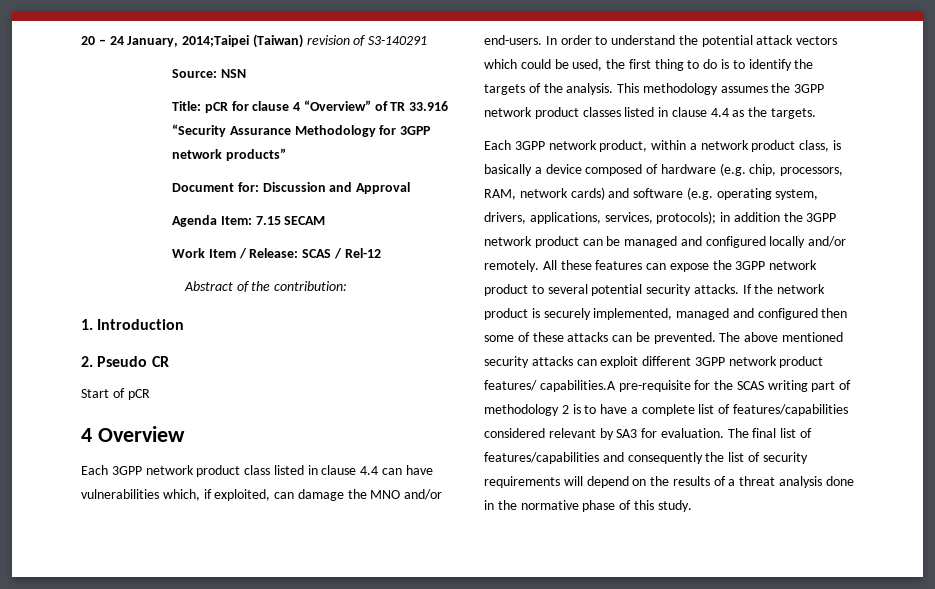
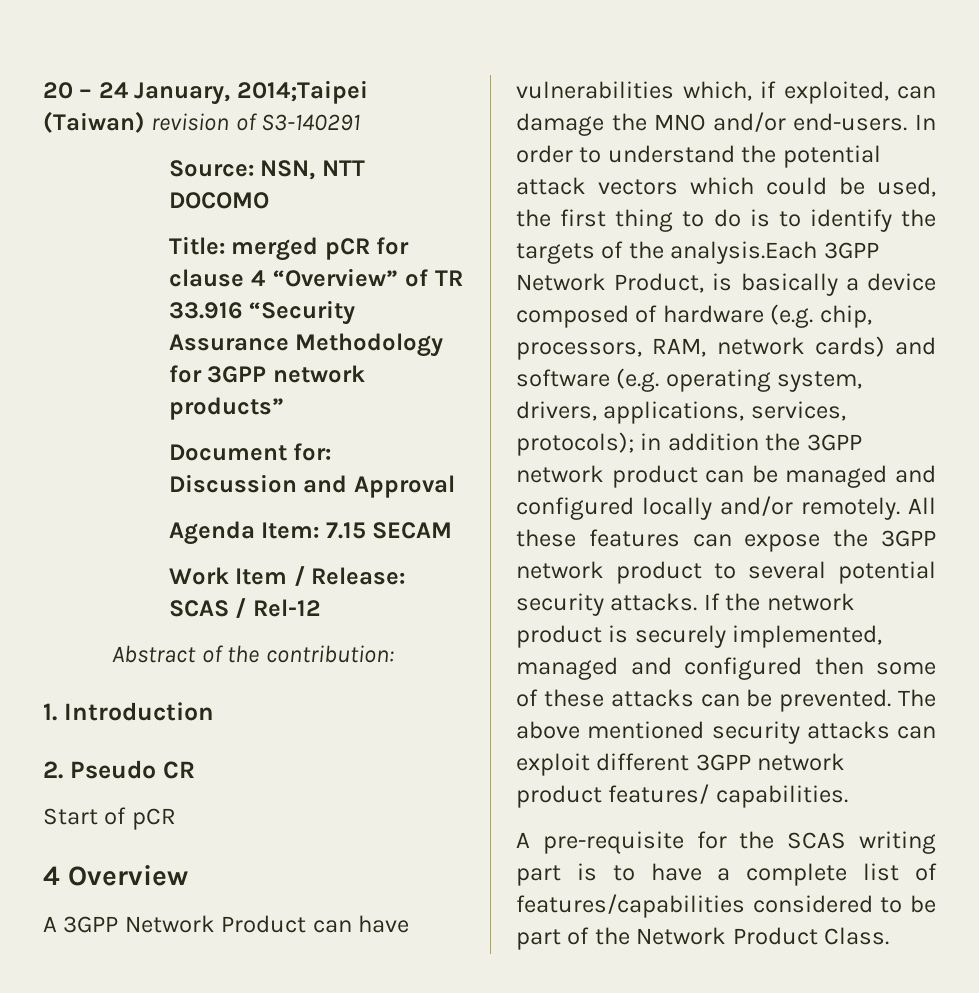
- Source: NSN
+ Source: NSN, NTT DOCOMO
- Title: pCR for clause 4 “Overview” of TR 33.916 “Security Assurance Methodology for 3GPP network products”
+ Title: merged pCR for clause 4 “Overview” of TR 33.916 “Security Assurance Methodology for 3GPP network products”
- Each 3GPP network product class listed in clause 4.4 can have vulnerabilities which, if exploited, can damage the MNO and/or end-users.
+ A 3GPP Network Product can have vulnerabilities which, if exploited, can damage the MNO and/or end-users.
- In order to understand the potential attack vectors which could be used, the first thing to do is to identify the targets of the analysis. This methodology assumes the 3GPP network product classes listed in clause 4.4 as the targets.
- Each 3GPP network product, within a network product class, is basically a device composed of hardware (e.g. chip, processors, RAM, network cards) and software (e.g. operating system, drivers, applications, services, protocols); in addition the 3GPP network product can be managed and configured locally and/or remotely.
+ In order to understand the potential attack vectors which could be used, the first thing to do is to identify the targets of the analysis.Each 3GPP Network Product, is basically a device composed of hardware (e.g. chip, processors, RAM, network cards) and software (e.g. operating system, drivers, applications, services, protocols); in addition the 3GPP network product can be managed and configured locally and/or remotely.
- The above mentioned security attacks can exploit different 3GPP network product features/ capabilities.A pre-requisite for the SCAS writing part of methodology 2 is to have a complete list of features/capabilities considered relevant by SA3 for evaluation. The final list of features/capabilities and consequently the list of security requirements will depend on the results of a threat analysis done in the normative phase of this study.
+ The above mentioned security attacks can exploit different 3GPP network product features/ capabilities.
+ A pre-requisite for the SCAS writing part is to have a complete list of features/capabilities considered to be part of the Network Product Class.

